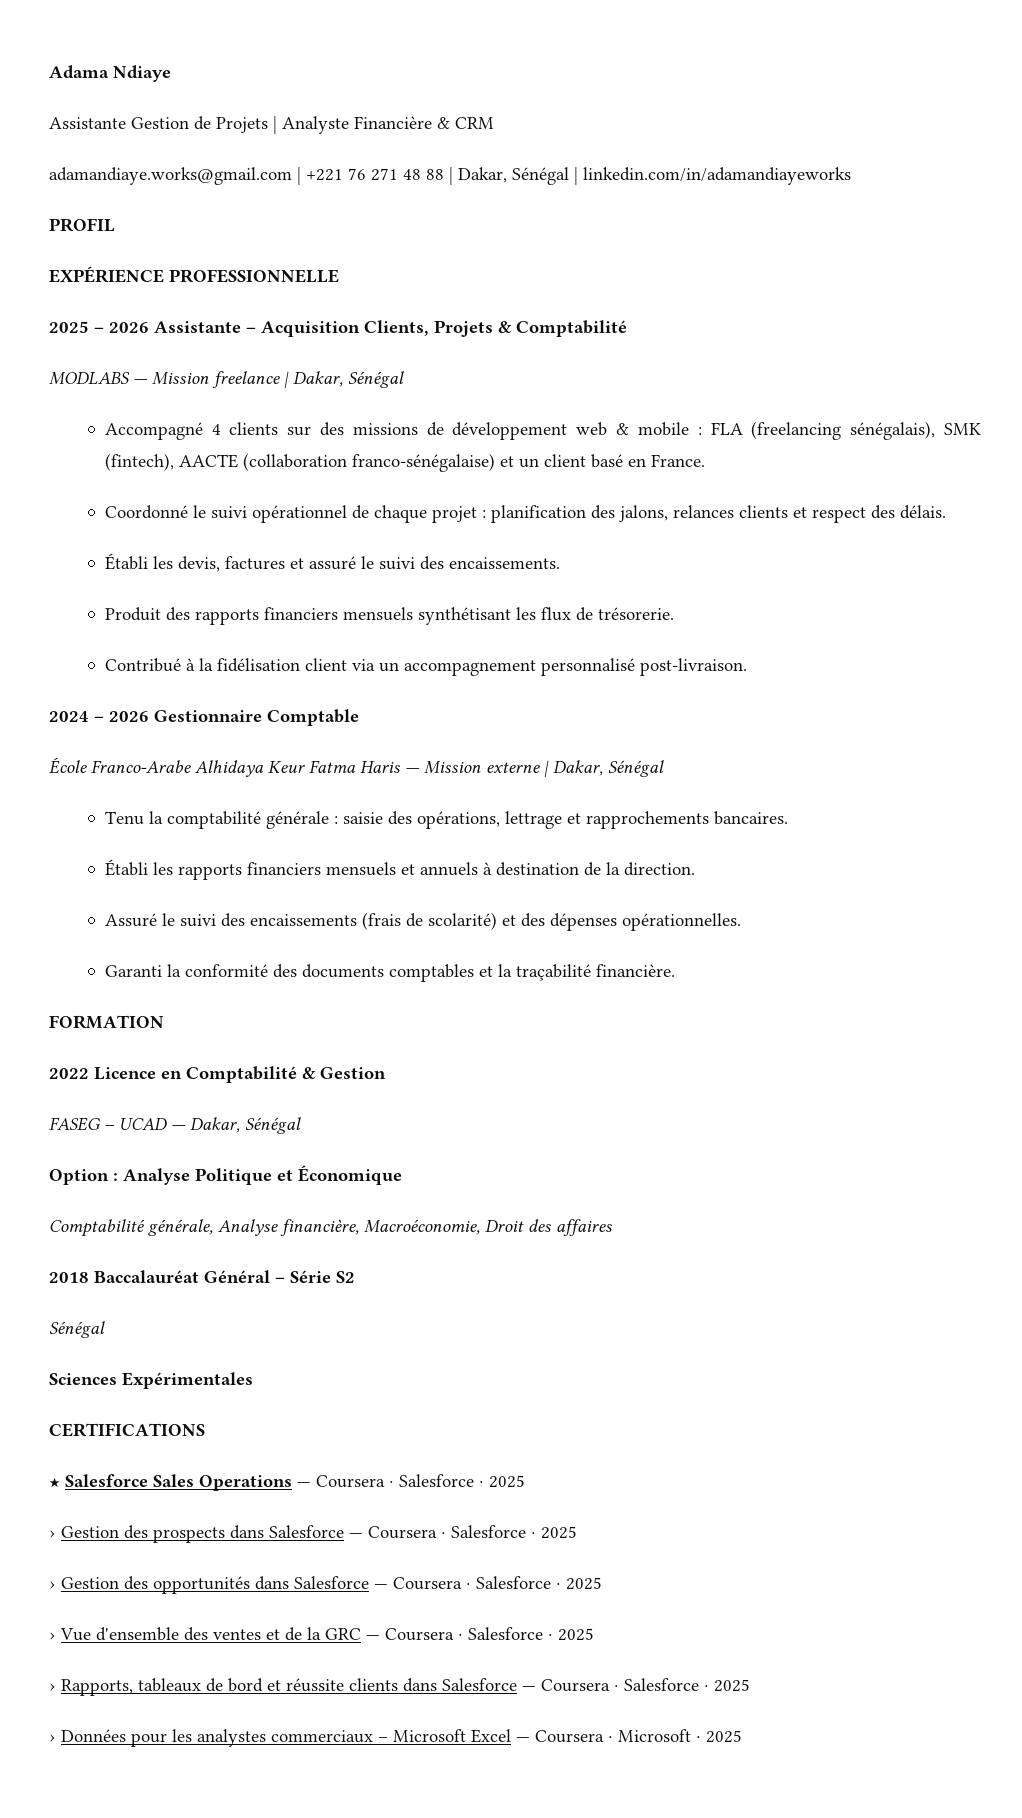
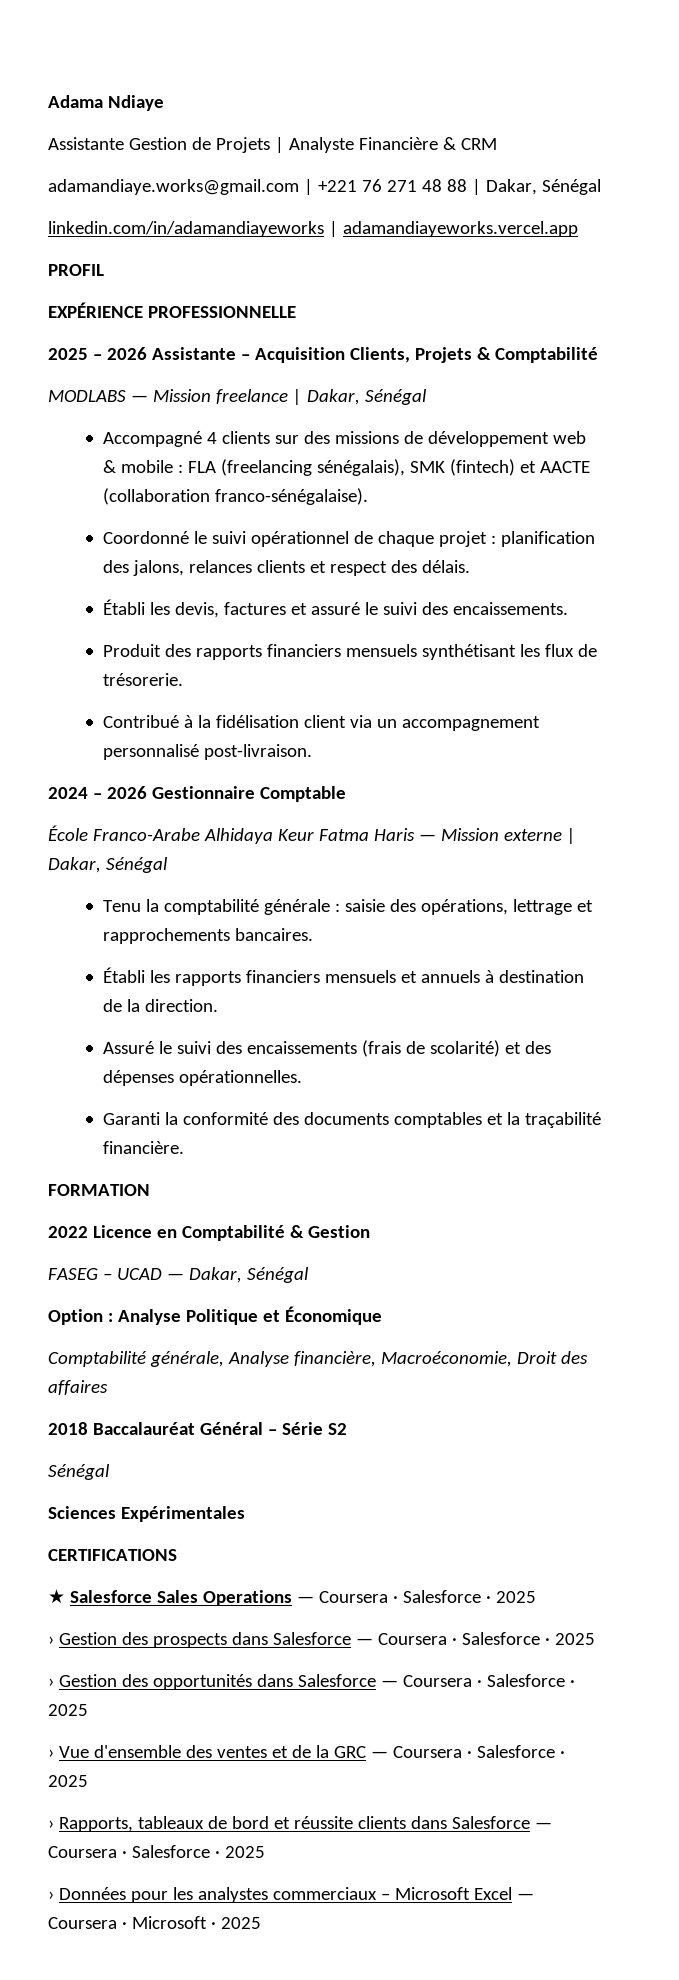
- adamandiaye.works@gmail.com | +221 76 271 48 88 | Dakar, Sénégal | linkedin.com/in/adamandiayeworks
+ adamandiaye.works@gmail.com | +221 76 271 48 88 | Dakar, Sénégal
+ linkedin.com/in/adamandiayeworks | adamandiayeworks.vercel.app
- Accompagné 4 clients sur des missions de développement web & mobile : FLA (freelancing sénégalais), SMK (fintech), AACTE (collaboration franco-sénégalaise) et un client basé en France.
+ Accompagné 4 clients sur des missions de développement web & mobile : FLA (freelancing sénégalais), SMK (fintech) et AACTE (collaboration franco-sénégalaise).

